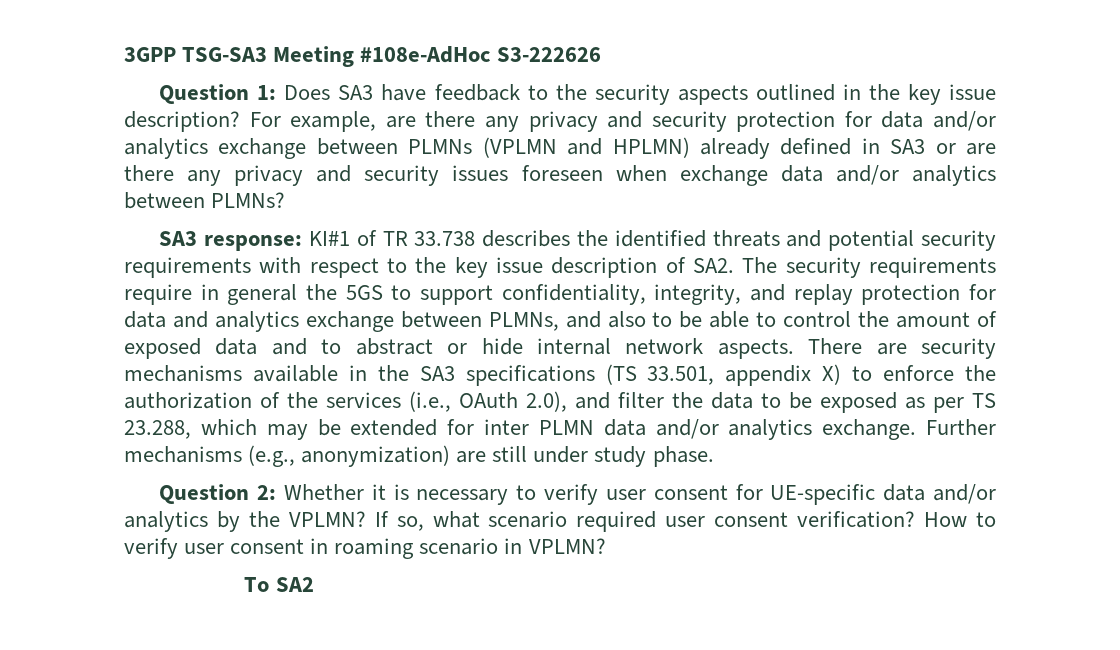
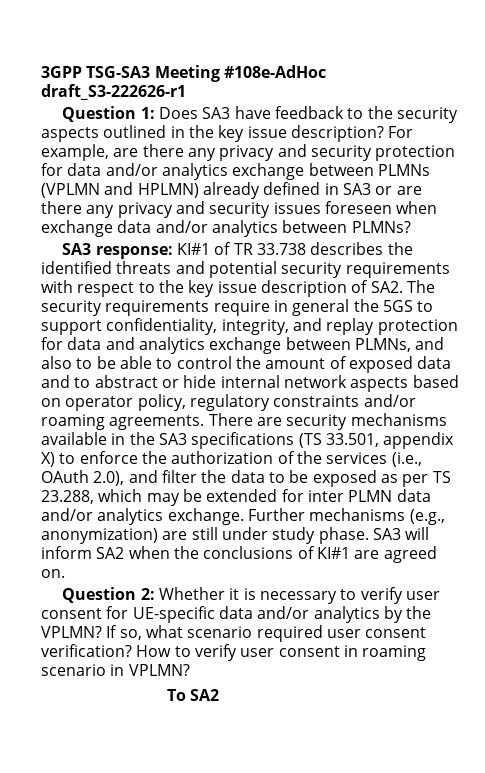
- 3GPP TSG-SA3 Meeting #108e-AdHoc S3-222626
+ 3GPP TSG-SA3 Meeting #108e-AdHoc draft_S3-222626-r1
- KI#1 of TR 33.738 describes the identified threats and potential security requirements with respect to the key issue description of SA2. The security requirements require in general the 5GS to support confidentiality, integrity, and replay protection for data and analytics exchange between PLMNs, and also to be able to control the amount of exposed data and to abstract or hide internal network aspects.
+ KI#1 of TR 33.738 describes the identified threats and potential security requirements with respect to the key issue description of SA2. The security requirements require in general the 5GS to support confidentiality, integrity, and replay protection for data and analytics exchange between PLMNs, and also to be able to control the amount of exposed data and to abstract or hide internal network aspects based on operator policy, regulatory constraints and/or roaming agreements.
+ SA3 will inform SA2 when the conclusions of KI#1 are agreed on.

